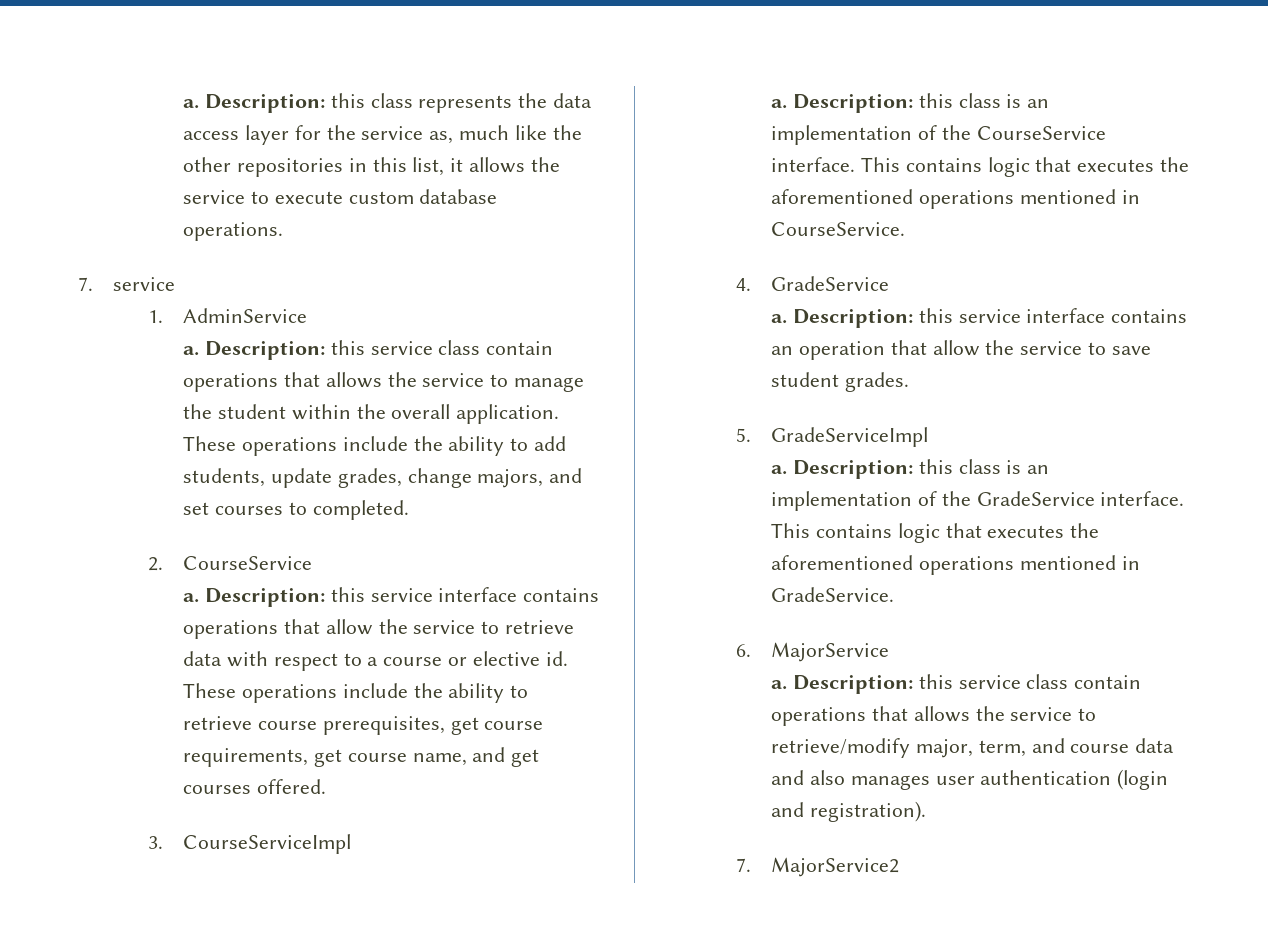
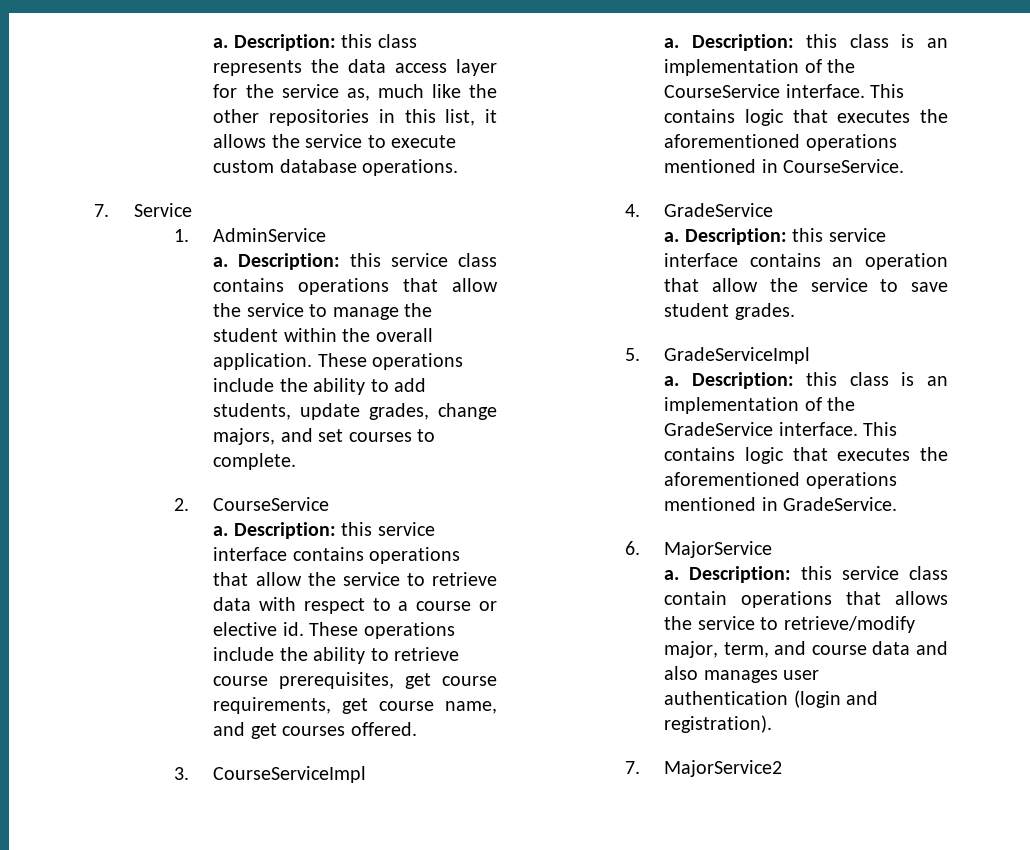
- 7. service
+ 7. Service
- Description: this service class contain operations that allows the service to manage the student within the overall application.
+ Description: this service class contains operations that allow the service to manage the student within the overall application.
- These operations include the ability to add students, update grades, change majors, and set courses to completed.
+ These operations include the ability to add students, update grades, change majors, and set courses to complete.

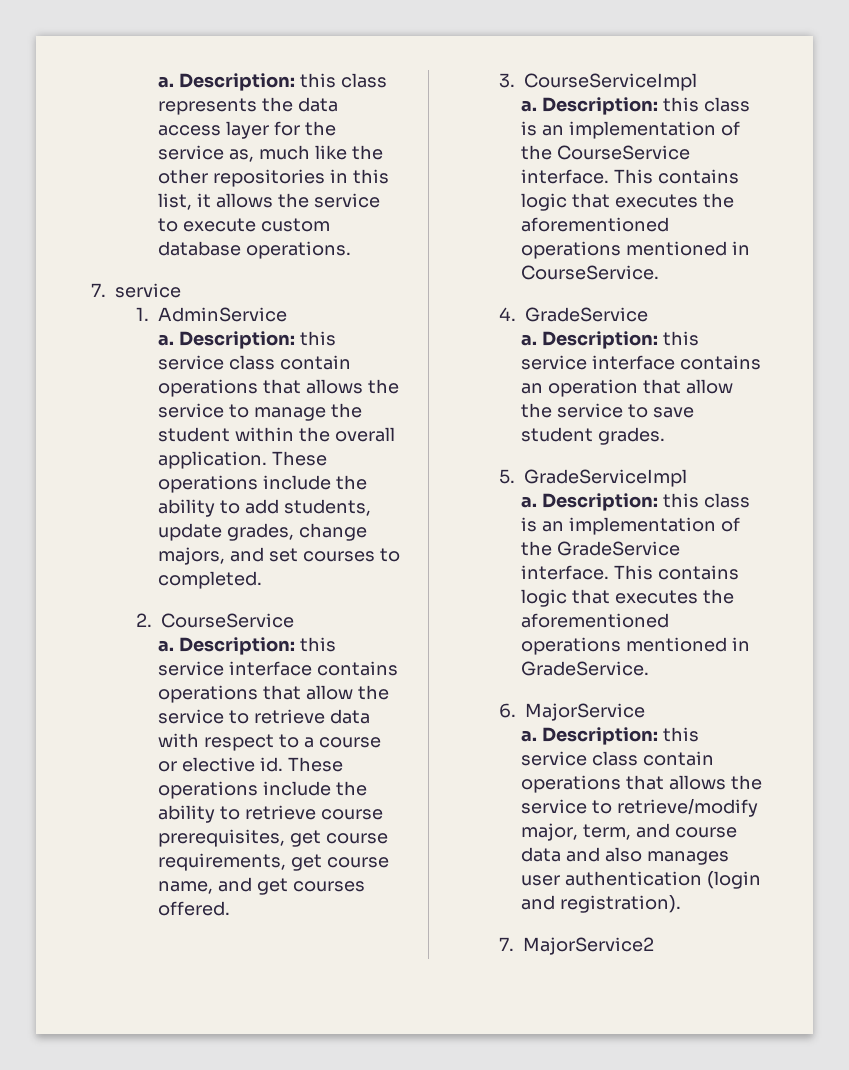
- 7. Service
+ 7. service
- Description: this service class contains operations that allow the service to manage the student within the overall application.
+ Description: this service class contain operations that allows the service to manage the student within the overall application.
- These operations include the ability to add students, update grades, change majors, and set courses to complete.
+ These operations include the ability to add students, update grades, change majors, and set courses to completed.

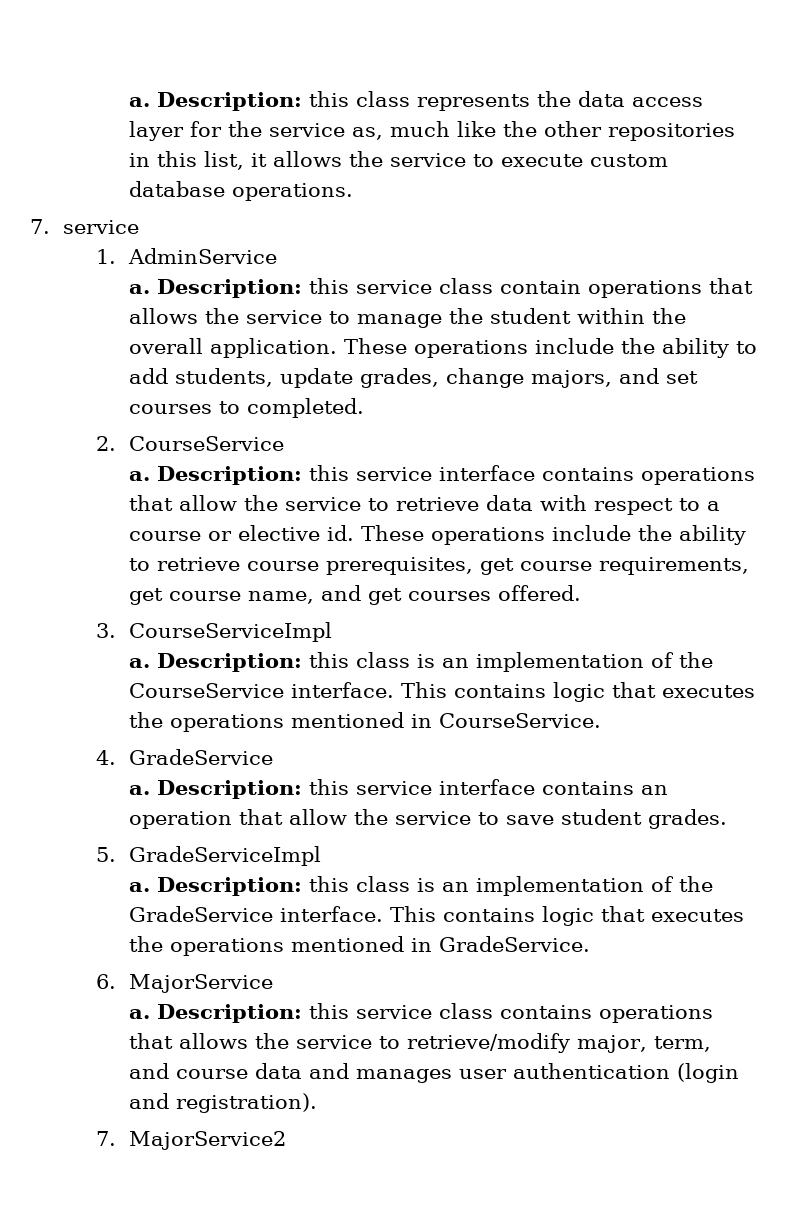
- This contains logic that executes the aforementioned operations mentioned in CourseService.
+ This contains logic that executes the operations mentioned in CourseService.
- This contains logic that executes the aforementioned operations mentioned in GradeService.
+ This contains logic that executes the operations mentioned in GradeService.
- Description: this service class contain operations that allows the service to retrieve/modify major, term, and course data and also manages user authentication (login and registration).
+ Description: this service class contains operations that allows the service to retrieve/modify major, term, and course data and manages user authentication (login and registration).

